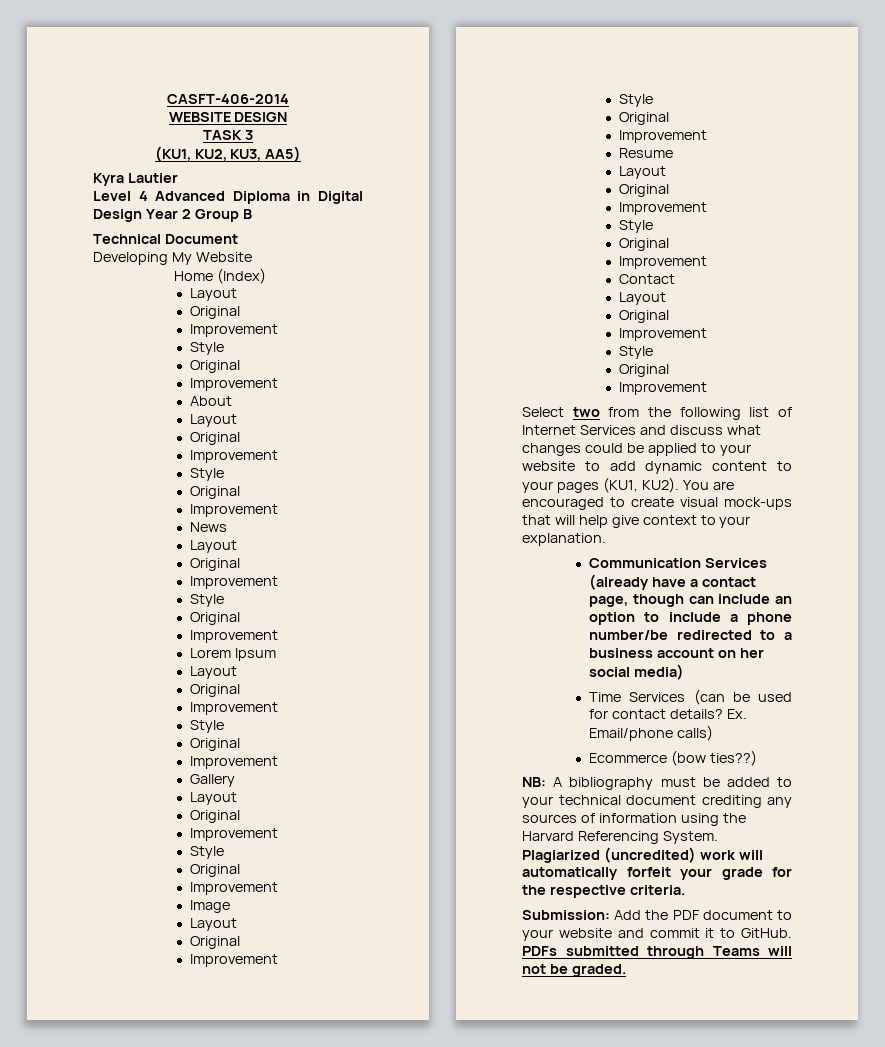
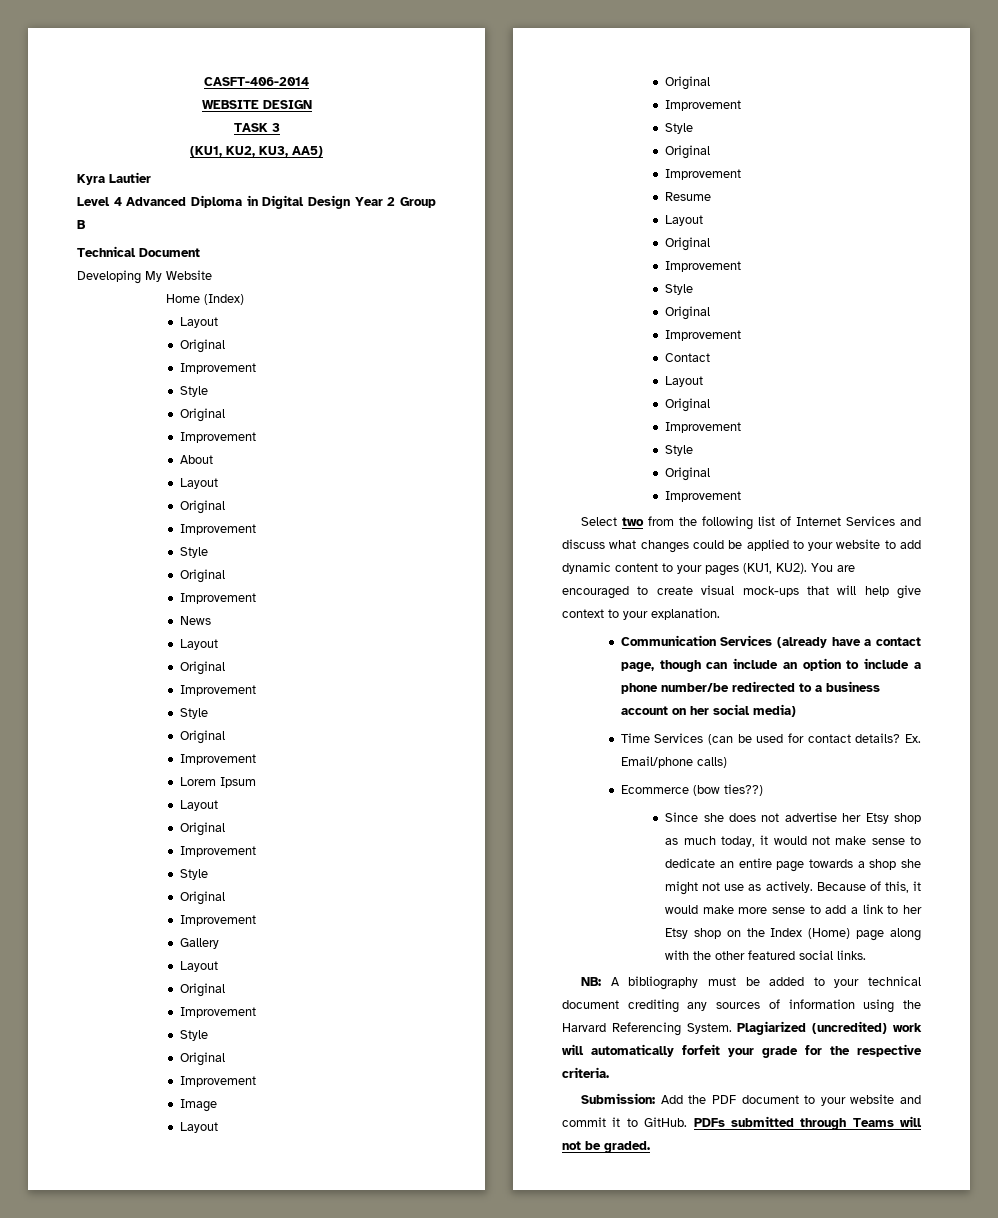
+ Since she does not advertise her Etsy shop as much today, it would not make sense to dedicate an entire page towards a shop she might not use as actively. Because of this, it would make more sense to add a link to her Etsy shop on the Index (Home) page along with the other featured social links.

